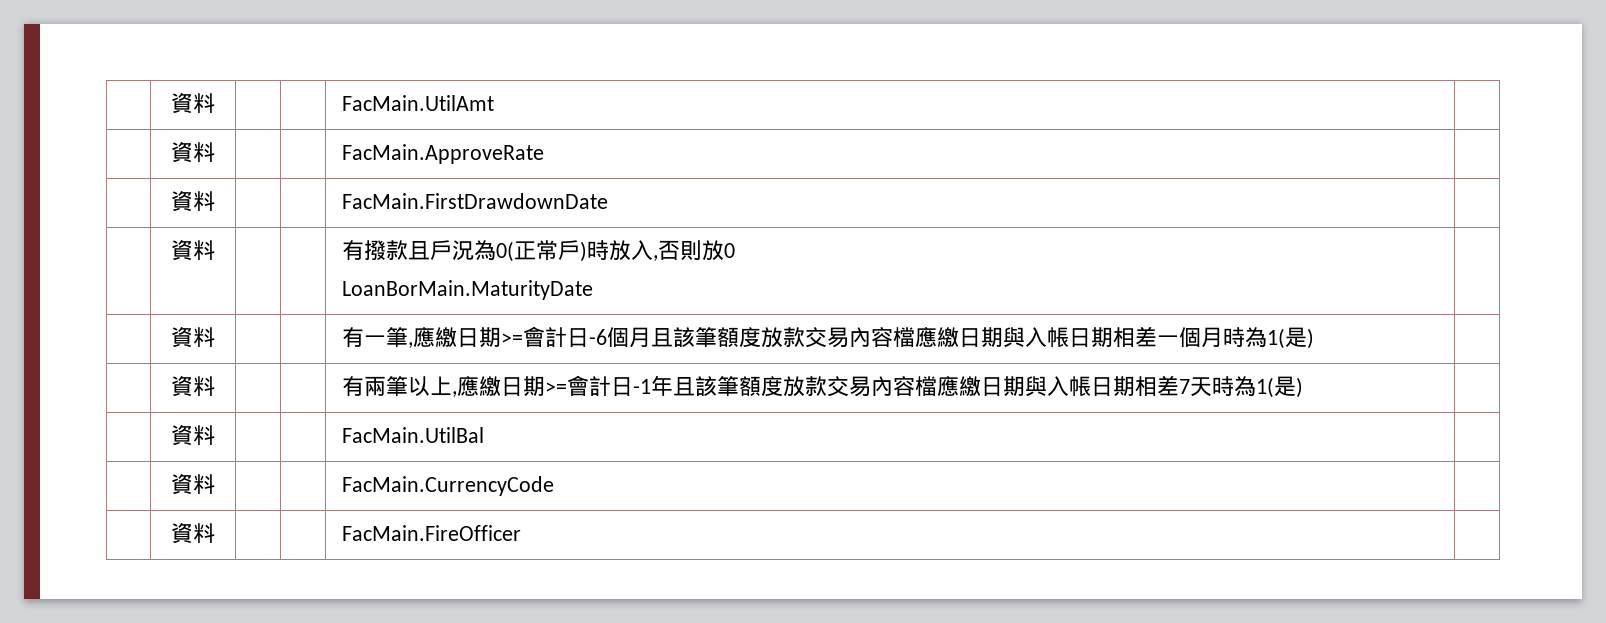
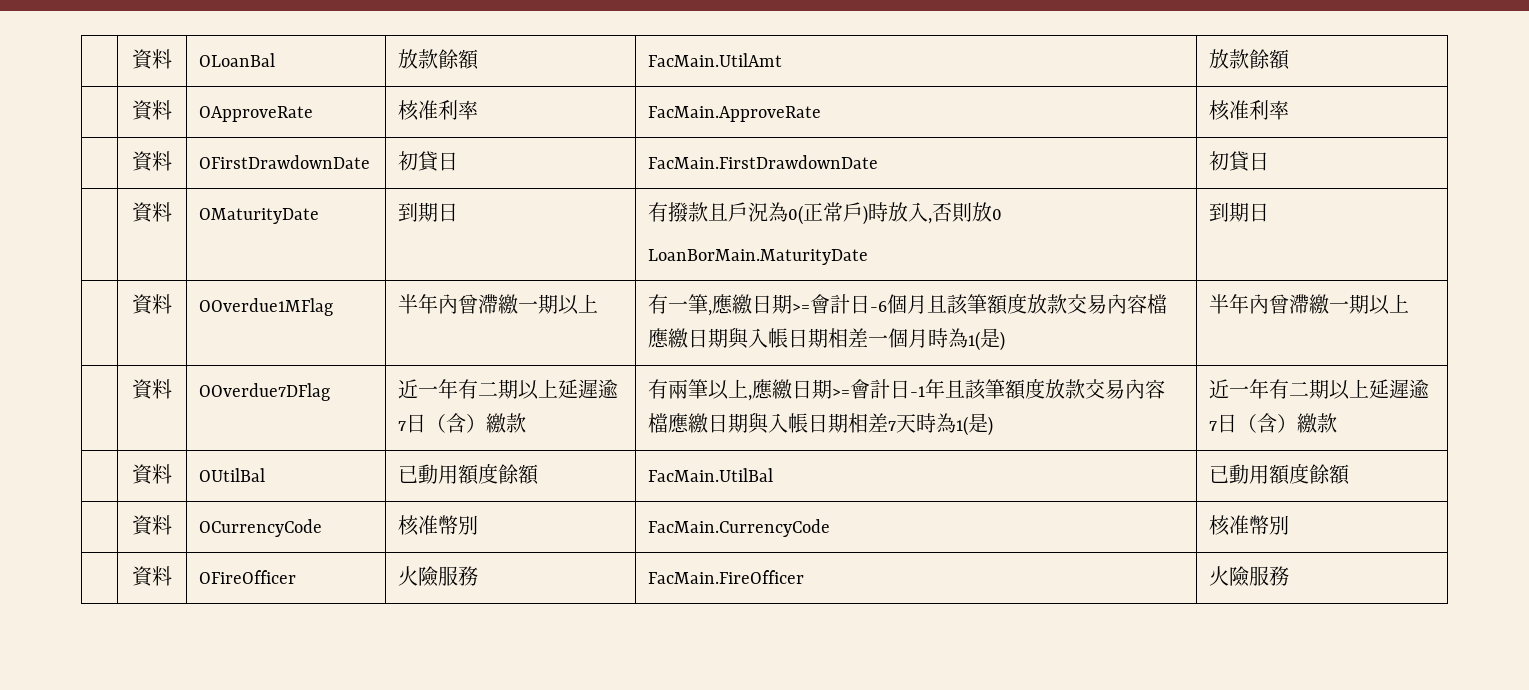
- | 資料 | | | FacMain.UtilAmt |
- | 資料 | | | FacMain.ApproveRate |
- | 資料 | | | FacMain.FirstDrawdownDate |
- | 資料 | | | 有撥款且戶況為0(正常戶)時放入,否則放0
- LoanBorMain.MaturityDate |
- | 資料 | | | 有一筆,應繳日期>=會計日-6個月且該筆額度放款交易內容檔應繳日期與入帳日期相差一個月時為1(是) |
- | 資料 | | | 有兩筆以上,應繳日期>=會計日-1年且該筆額度放款交易內容檔應繳日期與入帳日期相差7天時為1(是) |
- | 資料 | | | FacMain.UtilBal |
- | 資料 | | | FacMain.CurrencyCode |
- | 資料 | | | FacMain.FireOfficer |
+ | 資料 | OLoanBal | 放款餘額 | FacMain.UtilAmt | 放款餘額
+ | 資料 | OApproveRate | 核准利率 | FacMain.ApproveRate | 核准利率
+ | 資料 | OFirstDrawdownDate | 初貸日 | FacMain.FirstDrawdownDate | 初貸日
+ | 資料 | OMaturityDate | 到期日 | 有撥款且戶況為0(正常戶)時放入,否則放0
+ LoanBorMain.MaturityDate | 到期日
+ | 資料 | OOverdue1MFlag | 半年內曾滯繳一期以上 | 有一筆,應繳日期>=會計日-6個月且該筆額度放款交易內容檔應繳日期與入帳日期相差一個月時為1(是) | 半年內曾滯繳一期以上
+ | 資料 | OOverdue7DFlag | 近一年有二期以上延遲逾7日（含）繳款 | 有兩筆以上,應繳日期>=會計日-1年且該筆額度放款交易內容檔應繳日期與入帳日期相差7天時為1(是) | 近一年有二期以上延遲逾7日（含）繳款
+ | 資料 | OUtilBal | 已動用額度餘額 | FacMain.UtilBal | 已動用額度餘額
+ | 資料 | OCurrencyCode | 核准幣別 | FacMain.CurrencyCode | 核准幣別
+ | 資料 | OFireOfficer | 火險服務 | FacMain.FireOfficer | 火險服務

